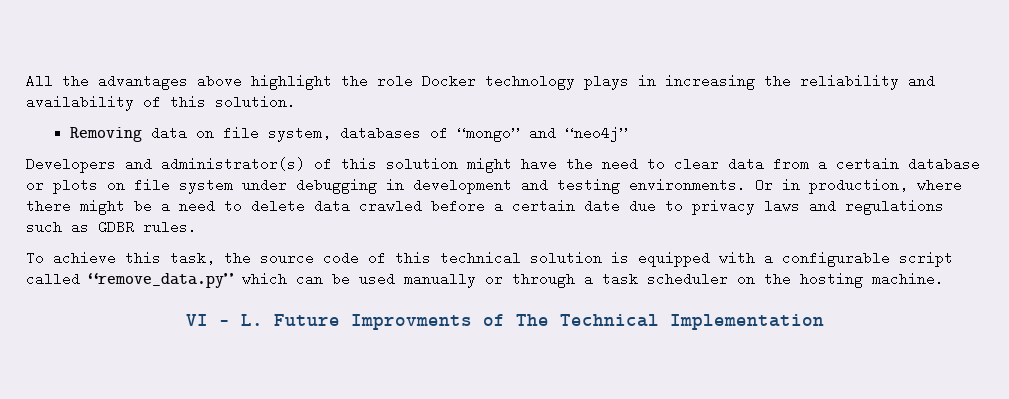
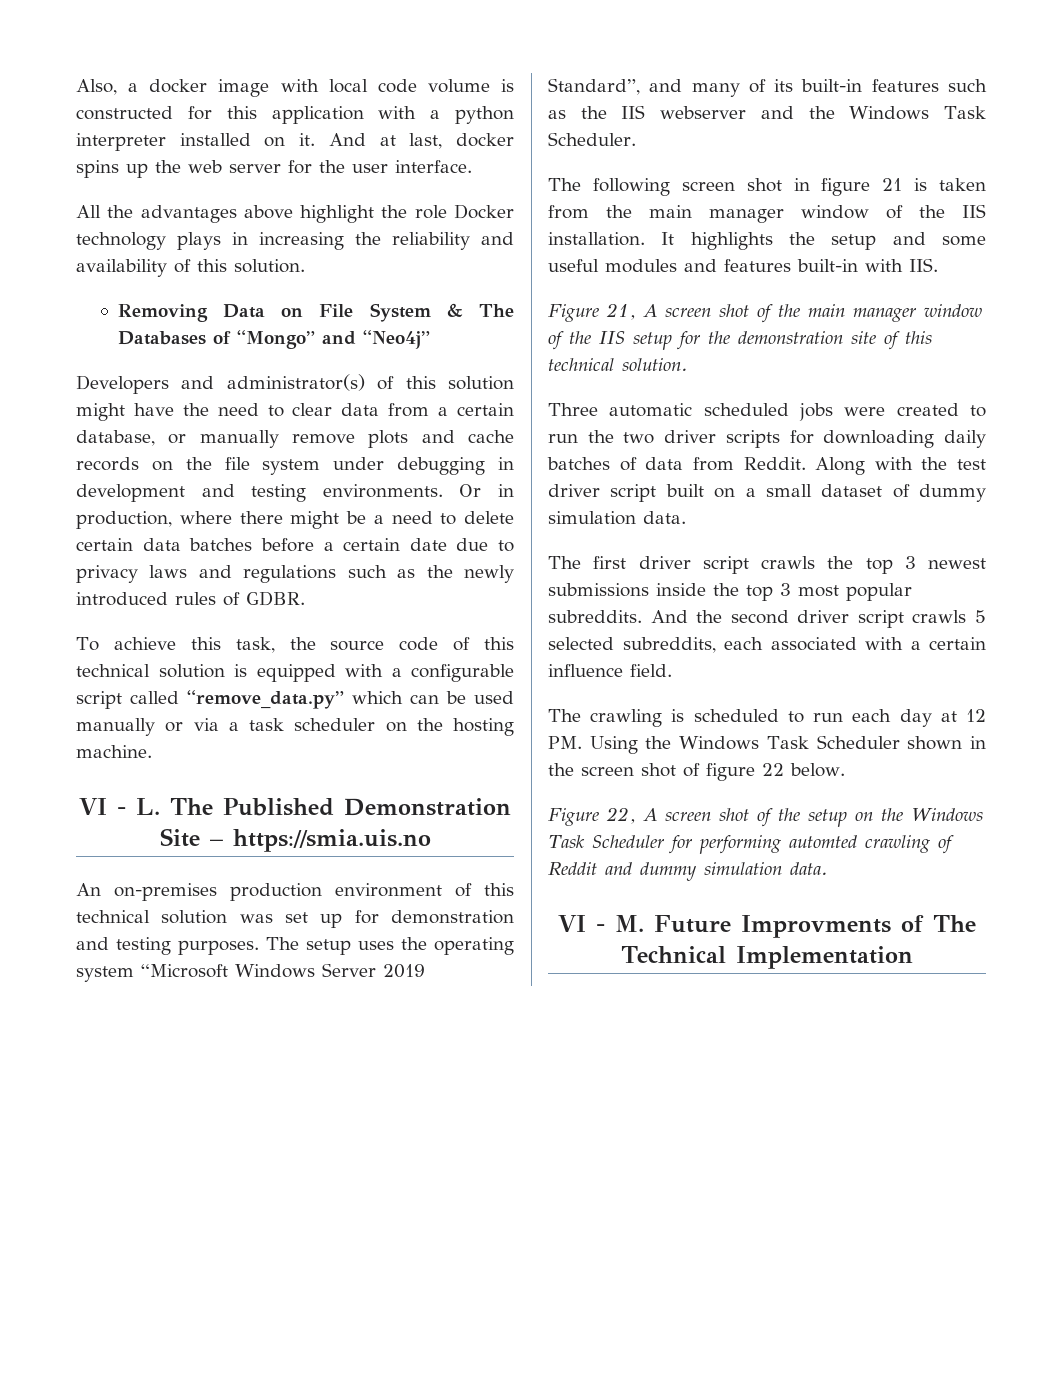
+ Also, a docker image with local code volume is constructed for this application with a python interpreter installed on it. And at last, docker spins up the web server for the user interface.
- Removing data on file system, databases of “mongo” and “neo4j”
+ Removing Data on File System & The Databases of “Mongo” and “Neo4j”
- Developers and administrator(s) of this solution might have the need to clear data from a certain database or plots on file system under debugging in development and testing environments.
+ Developers and administrator(s) of this solution might have the need to clear data from a certain database, or manually remove plots and cache records on the file system under debugging in development and testing environments.
- Or in production, where there might be a need to delete data crawled before a certain date due to privacy laws and regulations such as GDBR rules.
+ Or in production, where there might be a need to delete certain data batches before a certain date due to privacy laws and regulations such as the newly introduced rules of GDBR.
- To achieve this task, the source code of this technical solution is equipped with a configurable script called “remove_data.py” which can be used manually or through a task scheduler on the hosting machine.
+ To achieve this task, the source code of this technical solution is equipped with a configurable script called “remove_data.py” which can be used manually or via a task scheduler on the hosting machine.
- VI - L. Future Improvments of The Technical Implementation
+ VI - L. The Published Demonstration Site – https://smia.uis.no
+ An on-premises production environment of this technical solution was set up for demonstration and testing purposes. The setup uses the operating system “Microsoft Windows Server 2019 Standard”, and many of its built-in features such as the IIS webserver and the Windows Task Scheduler.
+ The following screen shot in figure 21 is taken from the main manager window of the IIS installation. It highlights the setup and some useful modules and features built-in with IIS.
+ Figure 21, A screen shot of the main manager window of the IIS setup for the demonstration site of this technical solution.
+ Three automatic scheduled jobs were created to run the two driver scripts for downloading daily batches of data from Reddit. Along with the test driver script built on a small dataset of dummy simulation data.
+ The first driver script crawls the top 3 newest submissions inside the top 3 most popular subreddits. And the second driver script crawls 5 selected subreddits, each associated with a certain influence field.
+ The crawling is scheduled to run each day at 12 PM. Using the Windows Task Scheduler shown in the screen shot of figure 22 below.
+ Figure 22, A screen shot of the setup on the Windows Task Scheduler for performing automted crawling of Reddit and dummy simulation data.
+ VI - M. Future Improvments of The Technical Implementation

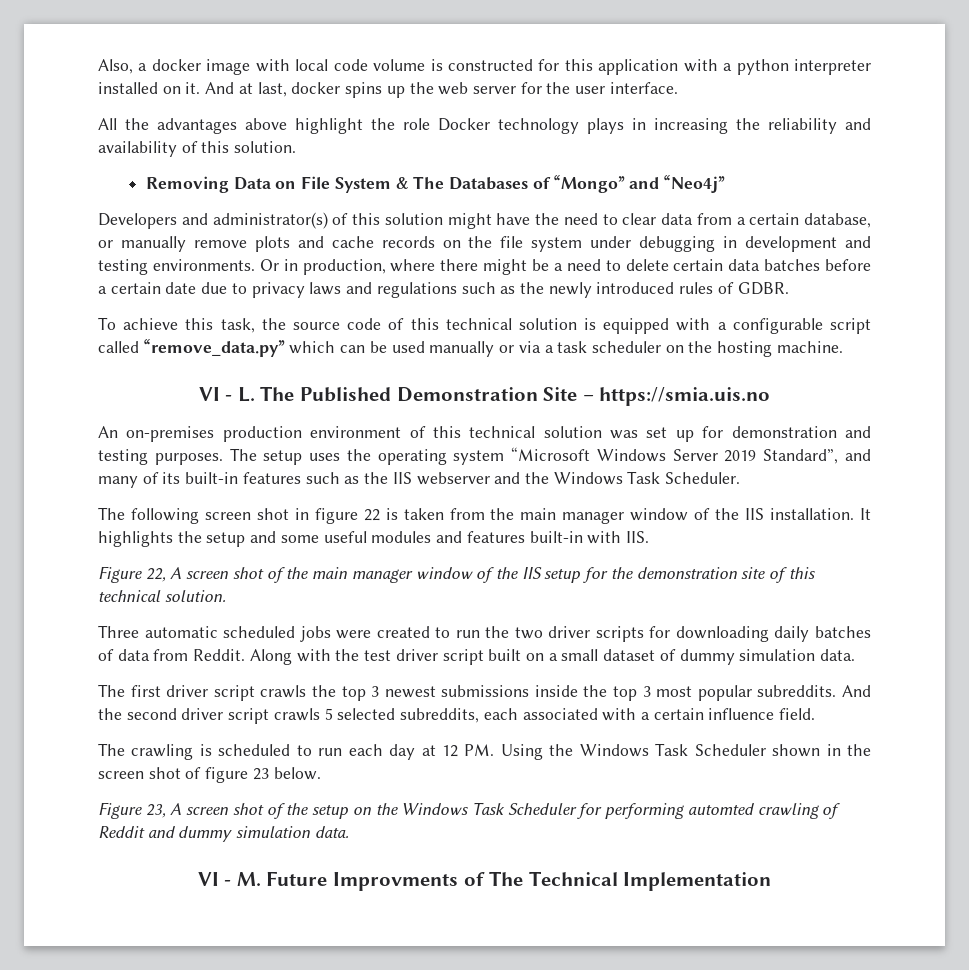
- The following screen shot in figure 21 is taken from the main manager window of the IIS installation.
+ The following screen shot in figure 22 is taken from the main manager window of the IIS installation.
- Figure 21, A screen shot of the main manager window of the IIS setup for the demonstration site of this technical solution.
+ Figure 22, A screen shot of the main manager window of the IIS setup for the demonstration site of this technical solution.
- The crawling is scheduled to run each day at 12 PM. Using the Windows Task Scheduler shown in the screen shot of figure 22 below.
+ The crawling is scheduled to run each day at 12 PM. Using the Windows Task Scheduler shown in the screen shot of figure 23 below.
- Figure 22, A screen shot of the setup on the Windows Task Scheduler for performing automted crawling of Reddit and dummy simulation data.
+ Figure 23, A screen shot of the setup on the Windows Task Scheduler for performing automted crawling of Reddit and dummy simulation data.

